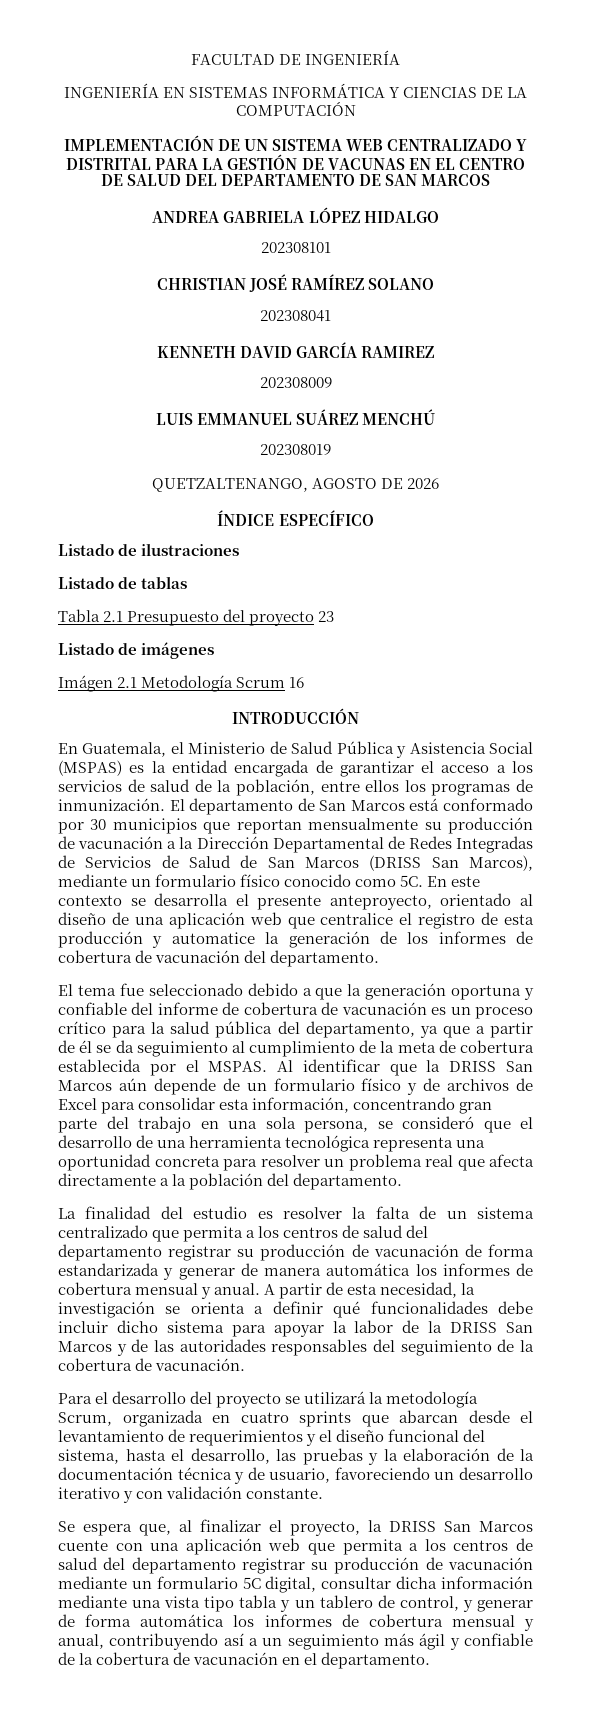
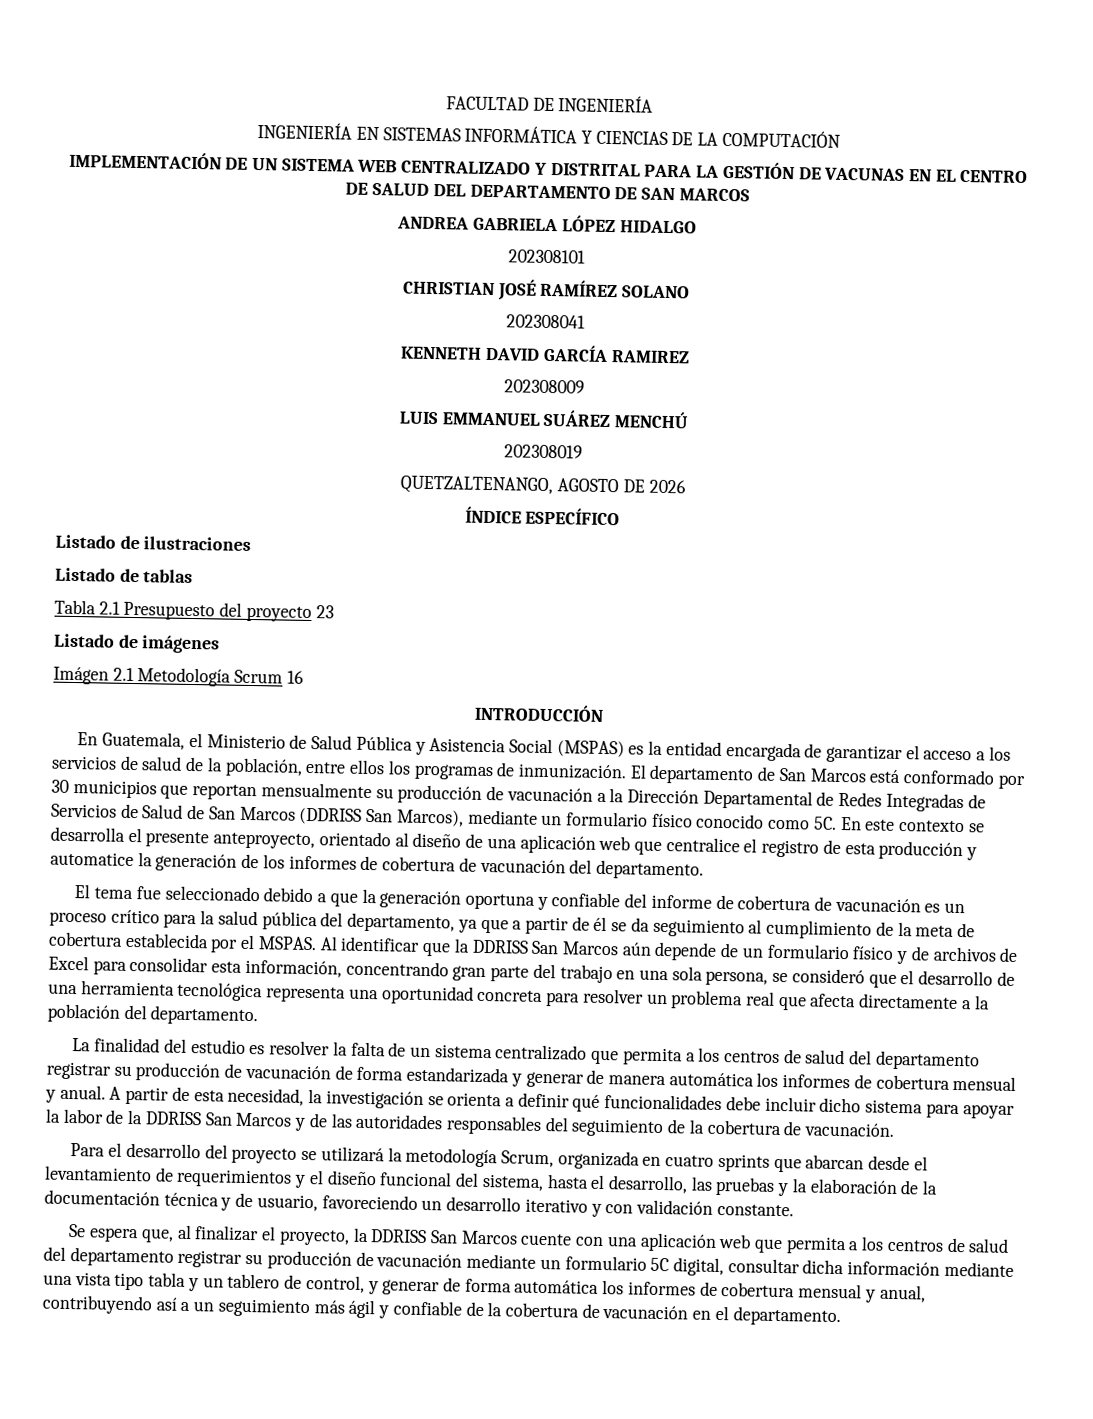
- El departamento de San Marcos está conformado por 30 municipios que reportan mensualmente su producción de vacunación a la Dirección Departamental de Redes Integradas de Servicios de Salud de San Marcos (DRISS San Marcos), mediante un formulario físico conocido como 5C.
+ El departamento de San Marcos está conformado por 30 municipios que reportan mensualmente su producción de vacunación a la Dirección Departamental de Redes Integradas de Servicios de Salud de San Marcos (DDRISS San Marcos), mediante un formulario físico conocido como 5C.
- Al identificar que la DRISS San Marcos aún depende de un formulario físico y de archivos de Excel para consolidar esta información, concentrando gran parte del trabajo en una sola persona, se consideró que el desarrollo de una herramienta tecnológica representa una oportunidad concreta para resolver un problema real que afecta directamente a la población del departamento.
+ Al identificar que la DDRISS San Marcos aún depende de un formulario físico y de archivos de Excel para consolidar esta información, concentrando gran parte del trabajo en una sola persona, se consideró que el desarrollo de una herramienta tecnológica representa una oportunidad concreta para resolver un problema real que afecta directamente a la población del departamento.
- A partir de esta necesidad, la investigación se orienta a definir qué funcionalidades debe incluir dicho sistema para apoyar la labor de la DRISS San Marcos y de las autoridades responsables del seguimiento de la cobertura de vacunación.
+ A partir de esta necesidad, la investigación se orienta a definir qué funcionalidades debe incluir dicho sistema para apoyar la labor de la DDRISS San Marcos y de las autoridades responsables del seguimiento de la cobertura de vacunación.
- Se espera que, al finalizar el proyecto, la DRISS San Marcos cuente con una aplicación web que permita a los centros de salud del departamento registrar su producción de vacunación mediante un formulario 5C digital, consultar dicha información mediante una vista tipo tabla y un tablero de control, y generar de forma automática los informes de cobertura mensual y anual, contribuyendo así a un seguimiento más ágil y confiable de la cobertura de vacunación en el departamento.
+ Se espera que, al finalizar el proyecto, la DDRISS San Marcos cuente con una aplicación web que permita a los centros de salud del departamento registrar su producción de vacunación mediante un formulario 5C digital, consultar dicha información mediante una vista tipo tabla y un tablero de control, y generar de forma automática los informes de cobertura mensual y anual, contribuyendo así a un seguimiento más ágil y confiable de la cobertura de vacunación en el departamento.

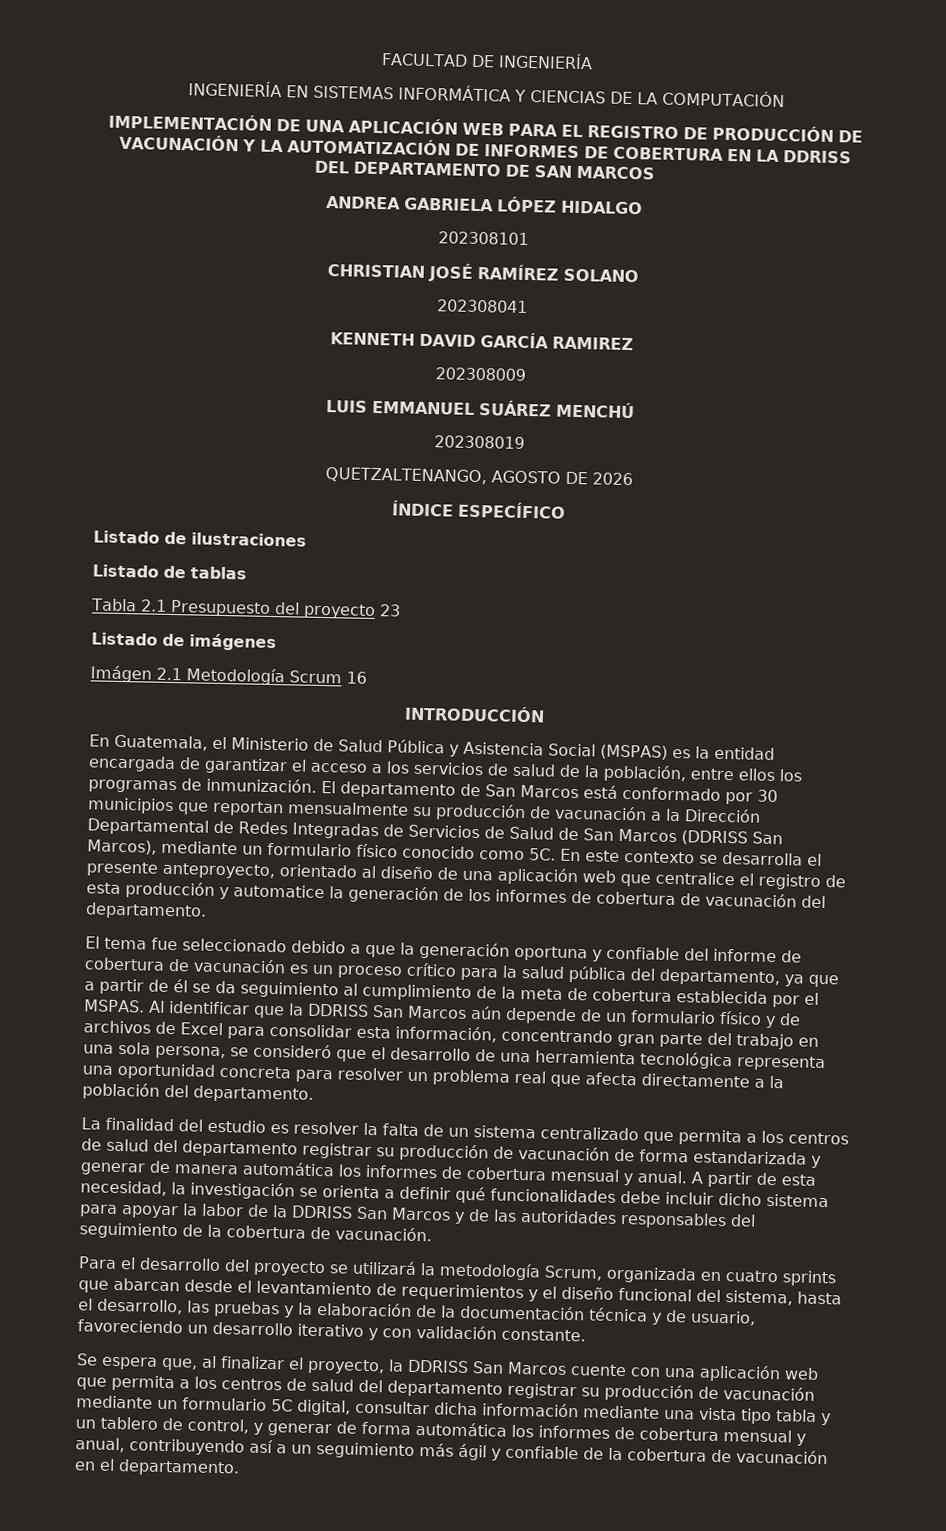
- IMPLEMENTACIÓN DE UN SISTEMA WEB CENTRALIZADO Y DISTRITAL PARA LA GESTIÓN DE VACUNAS EN EL CENTRO DE SALUD DEL DEPARTAMENTO DE SAN MARCOS
+ IMPLEMENTACIÓN DE UNA APLICACIÓN WEB PARA EL REGISTRO DE PRODUCCIÓN DE VACUNACIÓN Y LA AUTOMATIZACIÓN DE INFORMES DE COBERTURA EN LA DDRISS DEL DEPARTAMENTO DE SAN MARCOS

